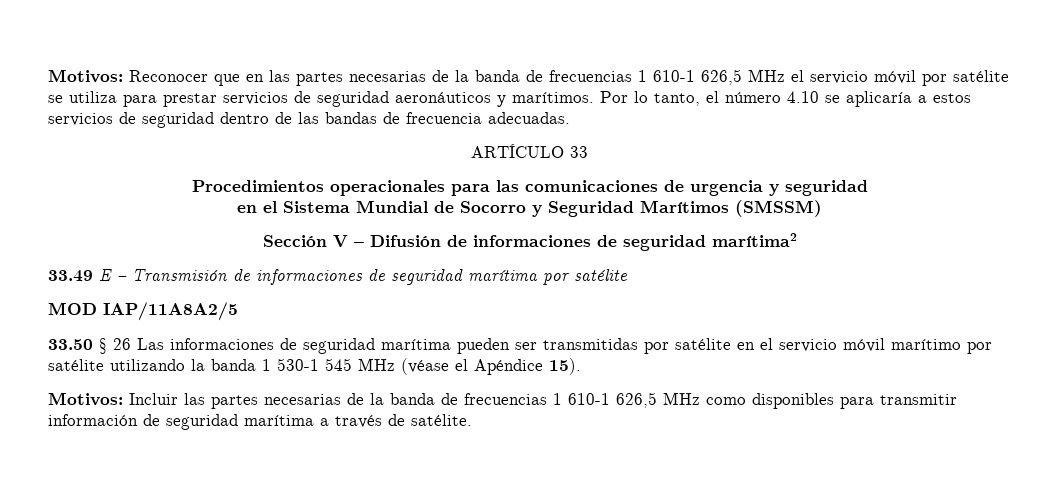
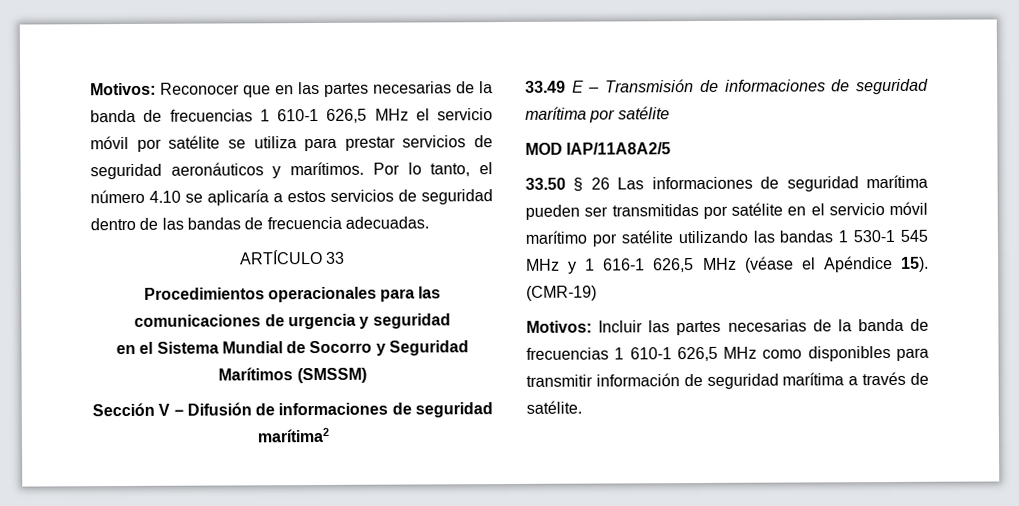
- 33.50 § 26 Las informaciones de seguridad marítima pueden ser transmitidas por satélite en el servicio móvil marítimo por satélite utilizando la banda 1 530-1 545 MHz (véase el Apéndice 15).
+ 33.50 § 26 Las informaciones de seguridad marítima pueden ser transmitidas por satélite en el servicio móvil marítimo por satélite utilizando las bandas 1 530-1 545 MHz y 1 616-1 626,5 MHz (véase el Apéndice 15). (CMR-19)

